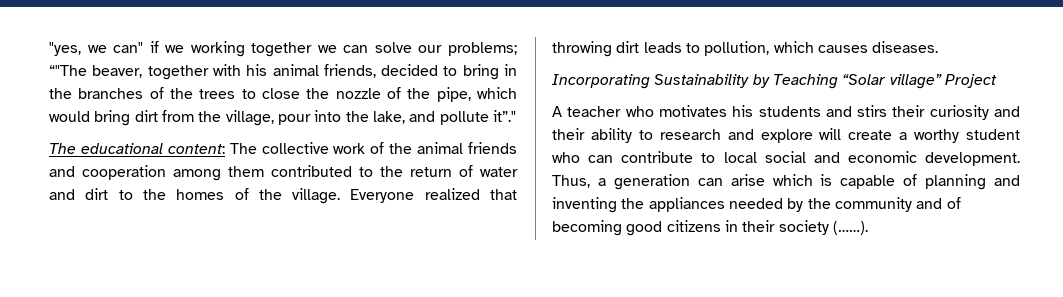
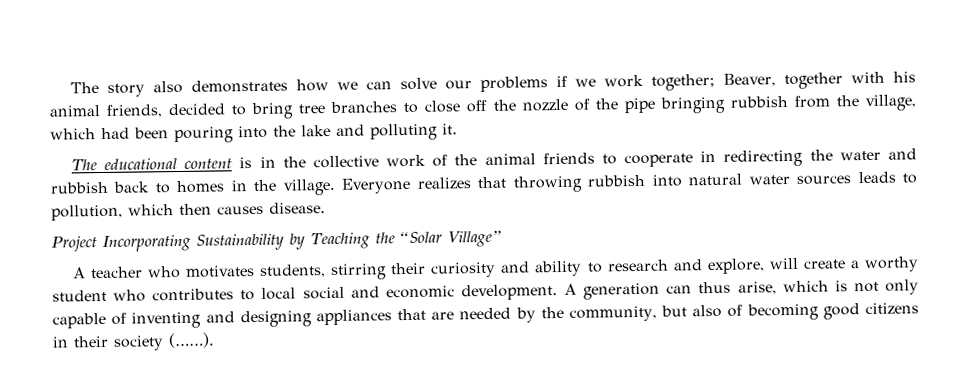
- "yes, we can" if we working together we can solve our problems; “"The beaver, together with his animal friends, decided to bring in the branches of the trees to close the nozzle of the pipe, which would bring dirt from the village, pour into the lake, and pollute it”."
- The educational content: The collective work of the animal friends and cooperation among them contributed to the return of water and dirt to the homes of the village.
+ The story also demonstrates how we can solve our problems if we work together; Beaver, together with his animal friends, decided to bring tree branches to close off the nozzle of the pipe bringing rubbish from the village, which had been pouring into the lake and polluting it.
+ The educational content is in the collective work of the animal friends to cooperate in redirecting the water and rubbish back to homes in the village.
- Everyone realized that throwing dirt leads to pollution, which causes diseases.
- Incorporating Sustainability by Teaching “Solar village” Project
+ Everyone realizes that throwing rubbish into natural water sources leads to pollution, which then causes disease.
+ Project Incorporating Sustainability by Teaching the “Solar Village”
- A teacher who motivates his students and stirs their curiosity and their ability to research and explore will create a worthy student who can contribute to local social and economic development.
+ A teacher who motivates students, stirring their curiosity and ability to research and explore, will create a worthy student who contributes to local social and economic development.
- Thus, a generation can arise which is capable of planning and inventing the appliances needed by the community and of becoming good citizens in their society (……).
+ A generation can thus arise, which is not only capable of inventing and designing appliances that are needed by the community, but also of becoming good citizens in their society (……).

